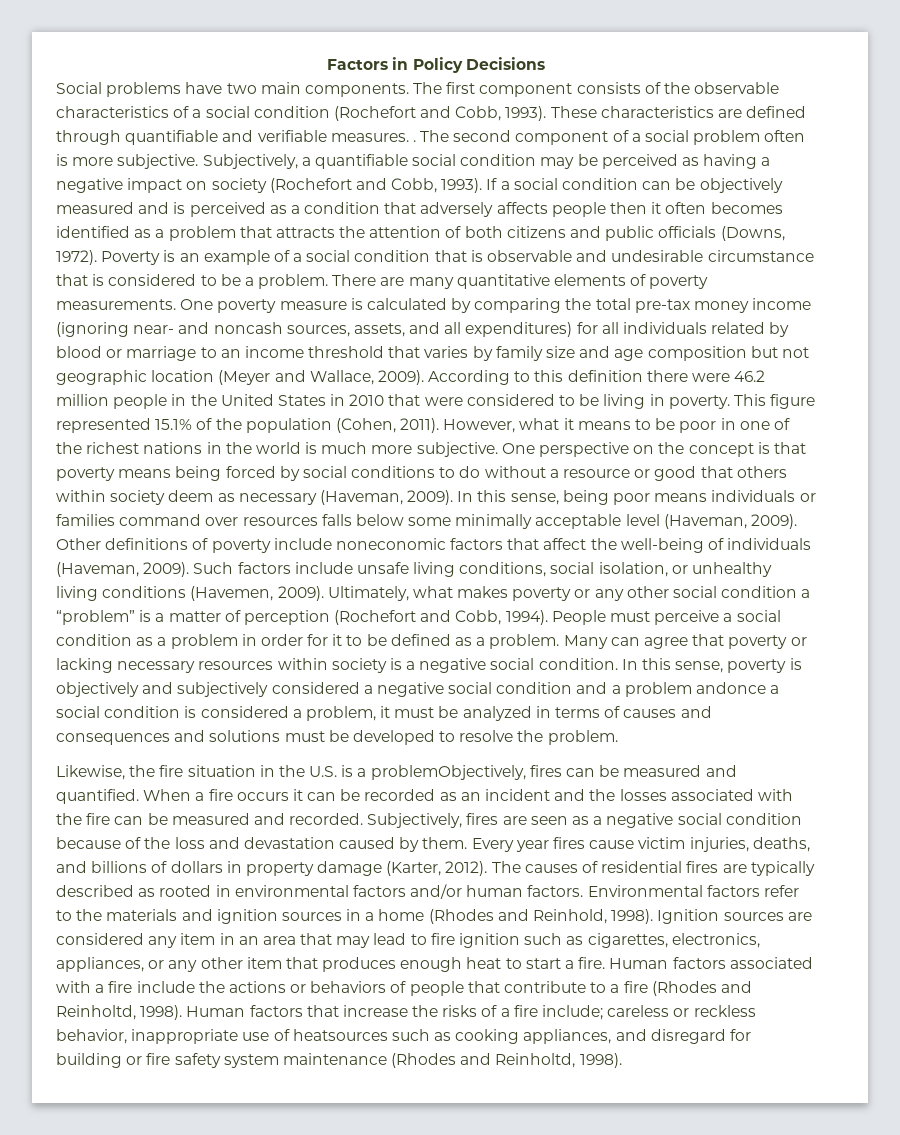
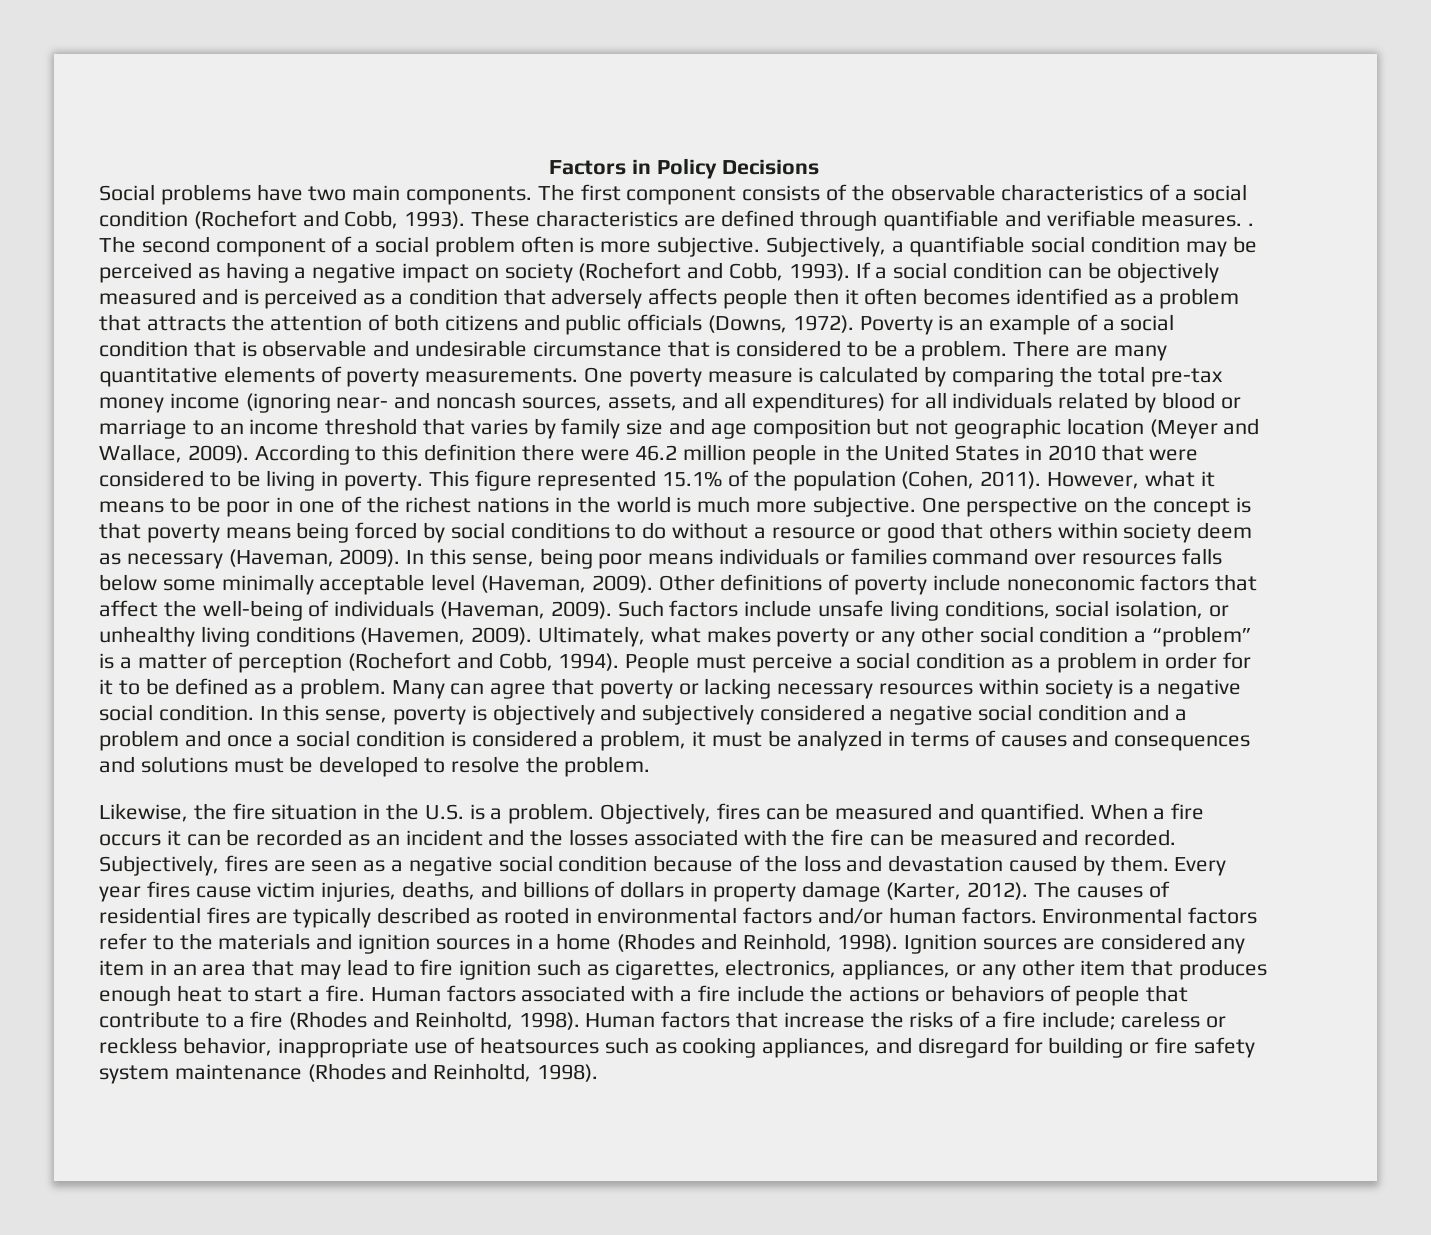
- In this sense, poverty is objectively and subjectively considered a negative social condition and a problem andonce a social condition is considered a problem, it must be analyzed in terms of causes and consequences and solutions must be developed to resolve the problem.
+ In this sense, poverty is objectively and subjectively considered a negative social condition and a problem and once a social condition is considered a problem, it must be analyzed in terms of causes and consequences and solutions must be developed to resolve the problem.
- Likewise, the fire situation in the U.S. is a problemObjectively, fires can be measured and quantified.
+ Likewise, the fire situation in the U.S. is a problem. Objectively, fires can be measured and quantified.

